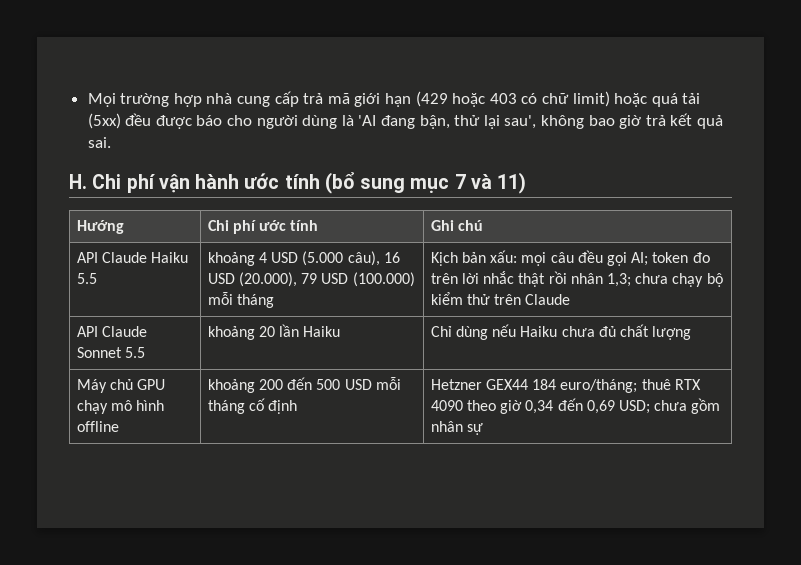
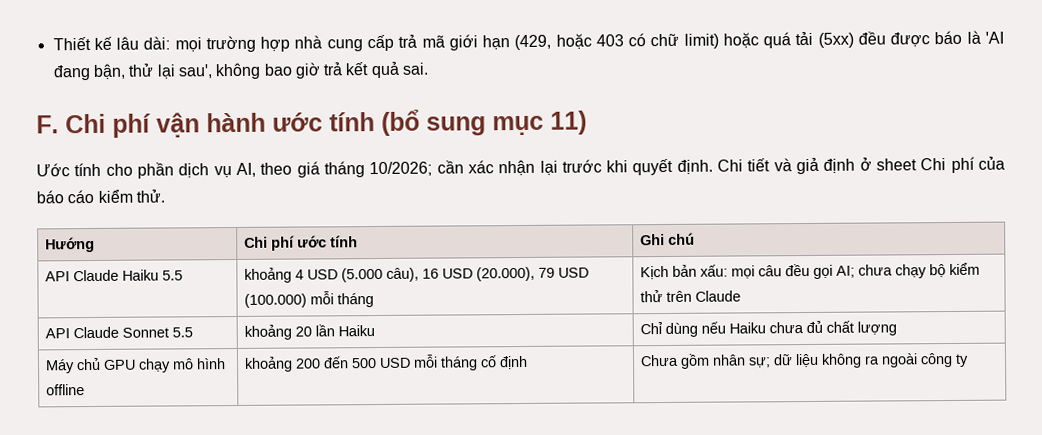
- Mọi trường hợp nhà cung cấp trả mã giới hạn (429 hoặc 403 có chữ limit) hoặc quá tải (5xx) đều được báo cho người dùng là 'AI đang bận, thử lại sau', không bao giờ trả kết quả sai.
+ Thiết kế lâu dài: mọi trường hợp nhà cung cấp trả mã giới hạn (429, hoặc 403 có chữ limit) hoặc quá tải (5xx) đều được báo là 'AI đang bận, thử lại sau', không bao giờ trả kết quả sai.
- H. Chi phí vận hành ước tính (bổ sung mục 7 và 11)
+ F. Chi phí vận hành ước tính (bổ sung mục 11)
+ Ước tính cho phần dịch vụ AI, theo giá tháng 10/2026; cần xác nhận lại trước khi quyết định. Chi tiết và giả định ở sheet Chi phí của báo cáo kiểm thử.
- Kịch bản xấu: mọi câu đều gọi AI; token đo trên lời nhắc thật rồi nhân 1,3; chưa chạy bộ kiểm thử trên Claude
+ Kịch bản xấu: mọi câu đều gọi AI; chưa chạy bộ kiểm thử trên Claude
- Máy chủ GPU chạy mô hình offline | khoảng 200 đến 500 USD mỗi tháng cố định | Hetzner GEX44 184 euro/tháng; thuê RTX 4090 theo giờ 0,34 đến 0,69 USD; chưa gồm nhân sự
+ Máy chủ GPU chạy mô hình offline | khoảng 200 đến 500 USD mỗi tháng cố định | Chưa gồm nhân sự; dữ liệu không ra ngoài công ty

